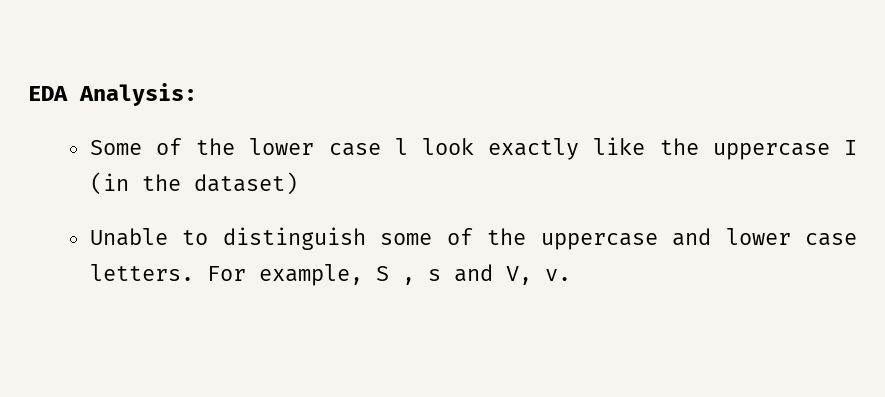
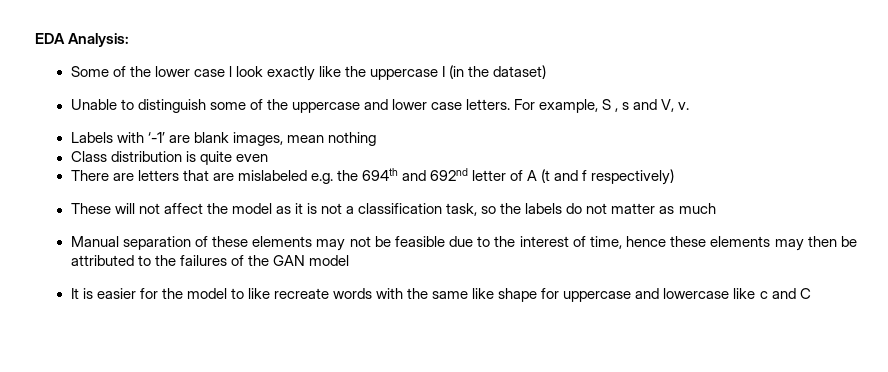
+ Labels with ‘-1’ are blank images, mean nothing
+ Class distribution is quite even
+ There are letters that are mislabeled e.g. the 694th and 692nd letter of A (t and f respectively)
+ These will not affect the model as it is not a classification task, so the labels do not matter as much
+ Manual separation of these elements may not be feasible due to the interest of time, hence these elements may then be attributed to the failures of the GAN model
+ It is easier for the model to like recreate words with the same like shape for uppercase and lowercase like c and C

